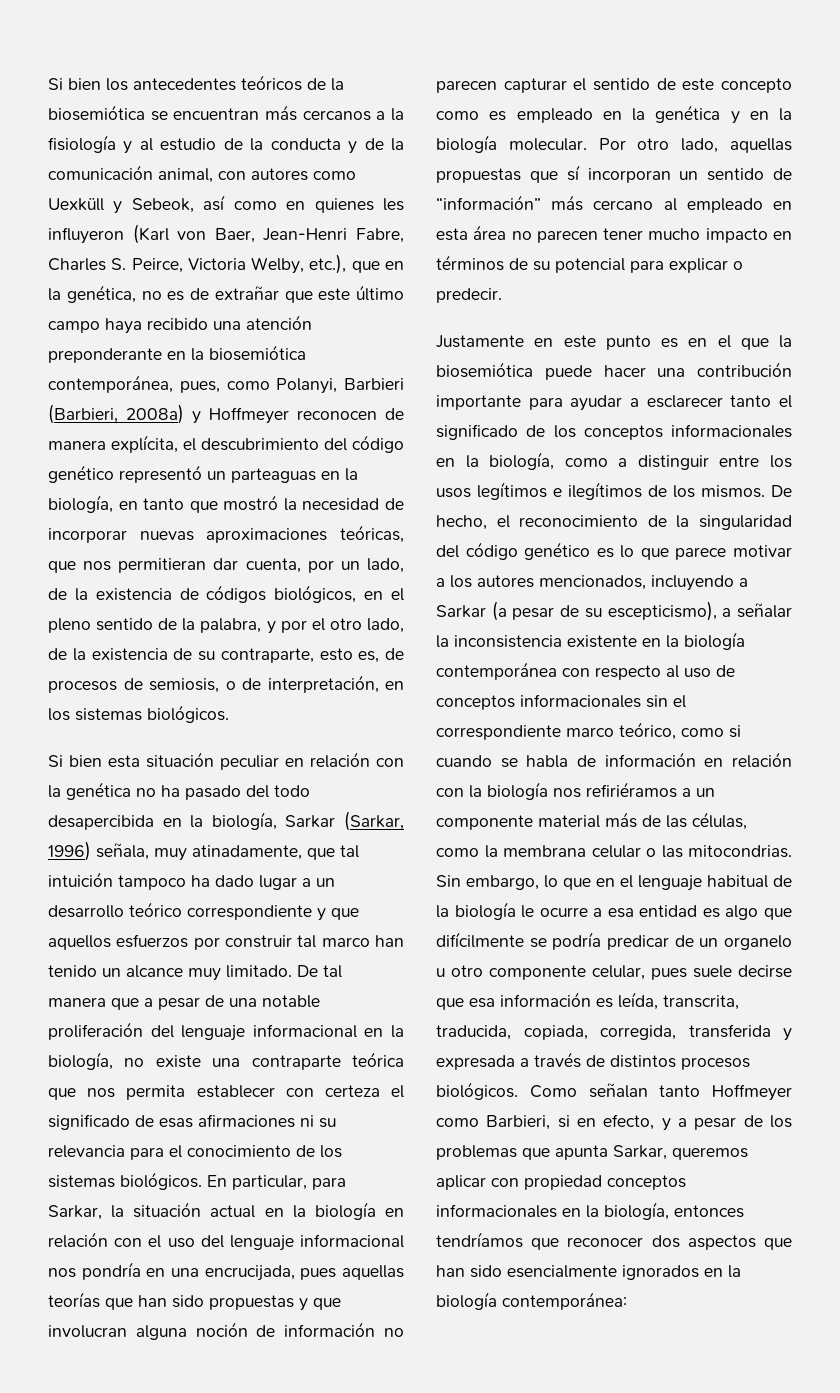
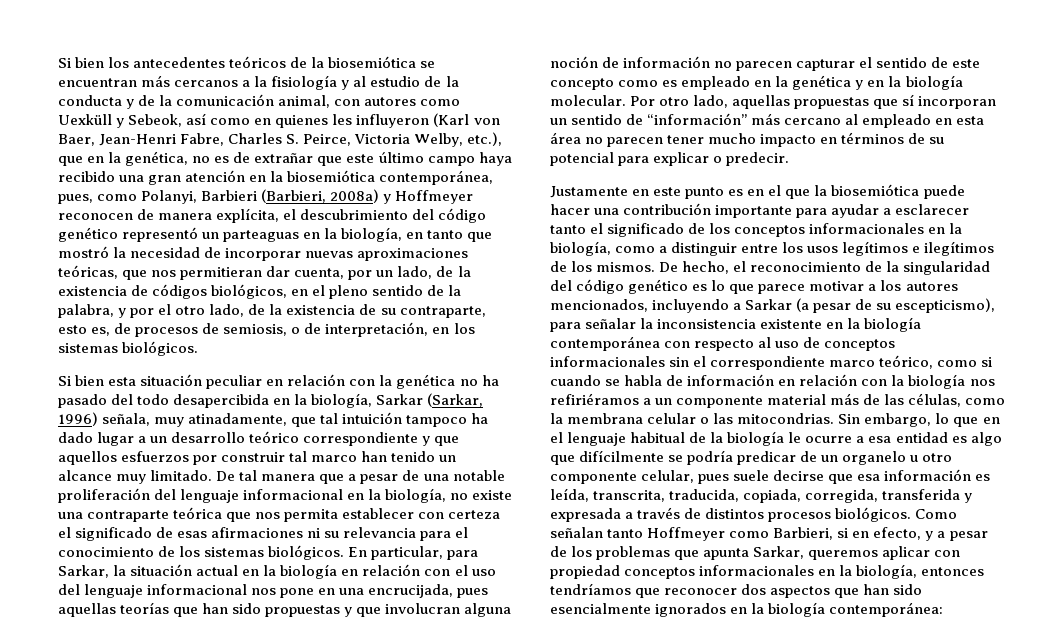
- Si bien los antecedentes teóricos de la biosemiótica se encuentran más cercanos a la fisiología y al estudio de la conducta y de la comunicación animal, con autores como Uexküll y Sebeok, así como en quienes les influyeron (Karl von Baer, Jean-Henri Fabre, Charles S. Peirce, Victoria Welby, etc.), que en la genética, no es de extrañar que este último campo haya recibido una atención preponderante en la biosemiótica contemporánea, pues, como Polanyi, Barbieri (Barbieri, 2008a) y Hoffmeyer reconocen de manera explícita, el descubrimiento del código genético representó un parteaguas en la biología, en tanto que mostró la necesidad de incorporar nuevas aproximaciones teóricas, que nos permitieran dar cuenta, por un lado, de la existencia de códigos biológicos, en el pleno sentido de la palabra, y por el otro lado, de la existencia de su contraparte, esto es, de procesos de semiosis, o de interpretación, en los sistemas biológicos.
+ Si bien los antecedentes teóricos de la biosemiótica se encuentran más cercanos a la fisiología y al estudio de la conducta y de la comunicación animal, con autores como Uexküll y Sebeok, así como en quienes les influyeron (Karl von Baer, Jean-Henri Fabre, Charles S. Peirce, Victoria Welby, etc.), que en la genética, no es de extrañar que este último campo haya recibido una gran atención en la biosemiótica contemporánea, pues, como Polanyi, Barbieri (Barbieri, 2008a) y Hoffmeyer reconocen de manera explícita, el descubrimiento del código genético representó un parteaguas en la biología, en tanto que mostró la necesidad de incorporar nuevas aproximaciones teóricas, que nos permitieran dar cuenta, por un lado, de la existencia de códigos biológicos, en el pleno sentido de la palabra, y por el otro lado, de la existencia de su contraparte, esto es, de procesos de semiosis, o de interpretación, en los sistemas biológicos.
- En particular, para Sarkar, la situación actual en la biología en relación con el uso del lenguaje informacional nos pondría en una encrucijada, pues aquellas teorías que han sido propuestas y que involucran alguna noción de información no parecen capturar el sentido de este concepto como es empleado en la genética y en la biología molecular.
+ En particular, para Sarkar, la situación actual en la biología en relación con el uso del lenguaje informacional nos pone en una encrucijada, pues aquellas teorías que han sido propuestas y que involucran alguna noción de información no parecen capturar el sentido de este concepto como es empleado en la genética y en la biología molecular.
- De hecho, el reconocimiento de la singularidad del código genético es lo que parece motivar a los autores mencionados, incluyendo a Sarkar (a pesar de su escepticismo), a señalar la inconsistencia existente en la biología contemporánea con respecto al uso de conceptos informacionales sin el correspondiente marco teórico, como si cuando se habla de información en relación con la biología nos refiriéramos a un componente material más de las células, como la membrana celular o las mitocondrias.
+ De hecho, el reconocimiento de la singularidad del código genético es lo que parece motivar a los autores mencionados, incluyendo a Sarkar (a pesar de su escepticismo), para señalar la inconsistencia existente en la biología contemporánea con respecto al uso de conceptos informacionales sin el correspondiente marco teórico, como si cuando se habla de información en relación con la biología nos refiriéramos a un componente material más de las células, como la membrana celular o las mitocondrias.

